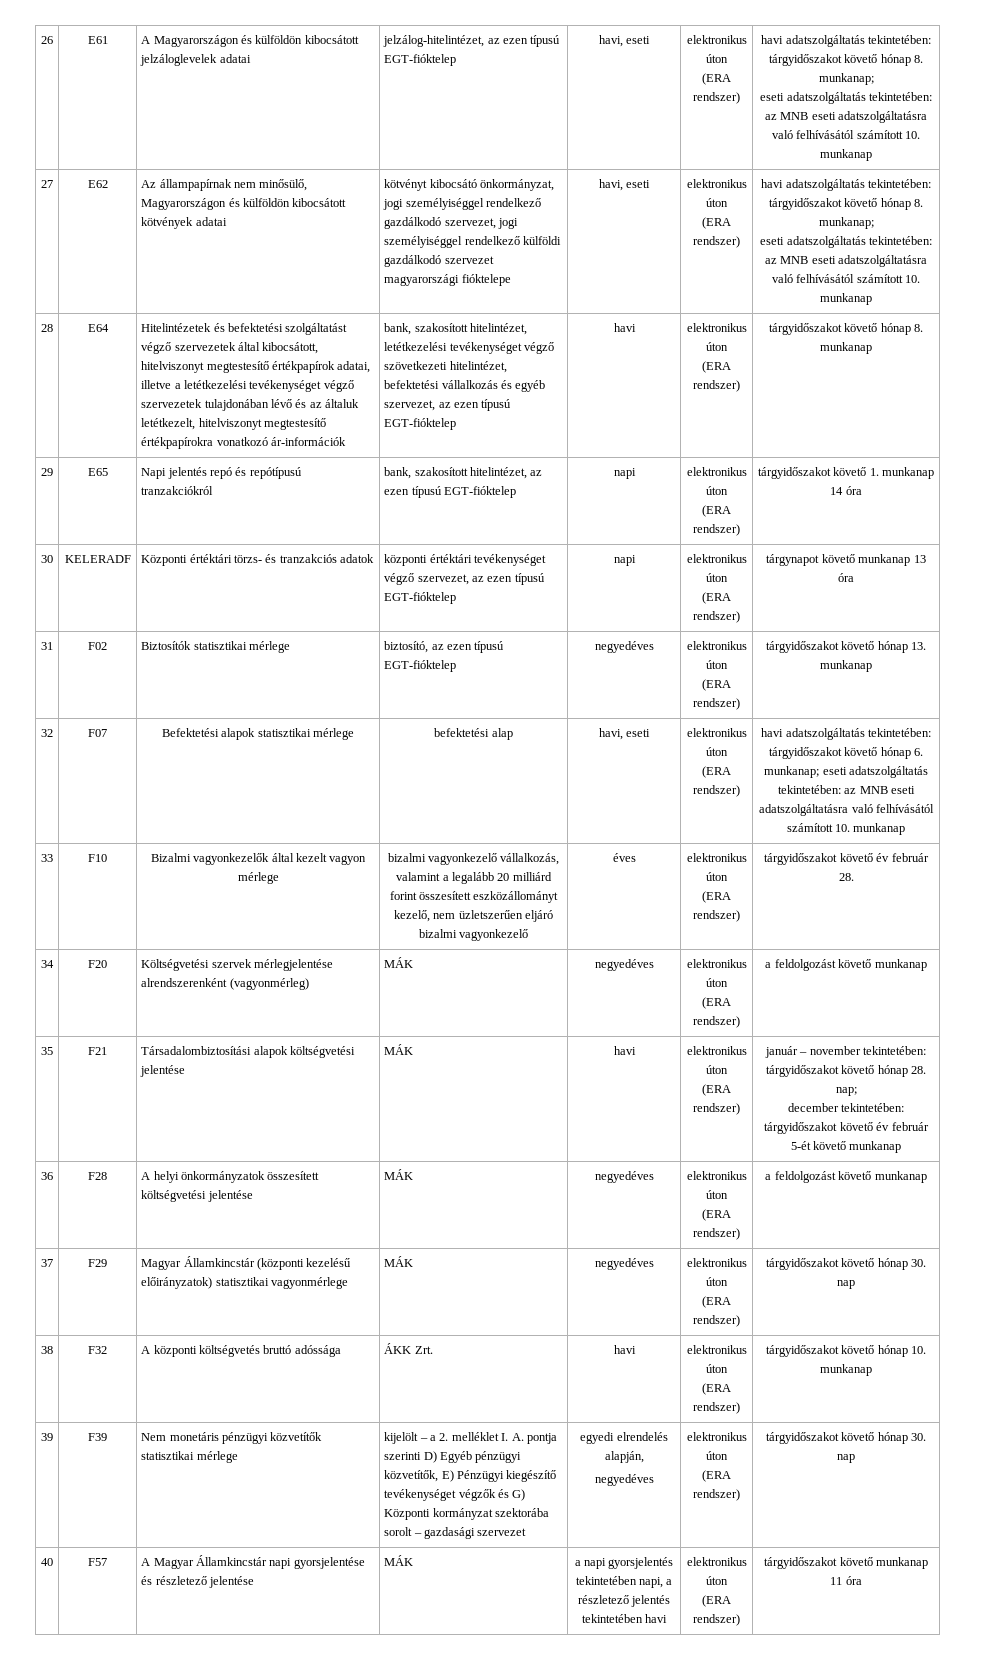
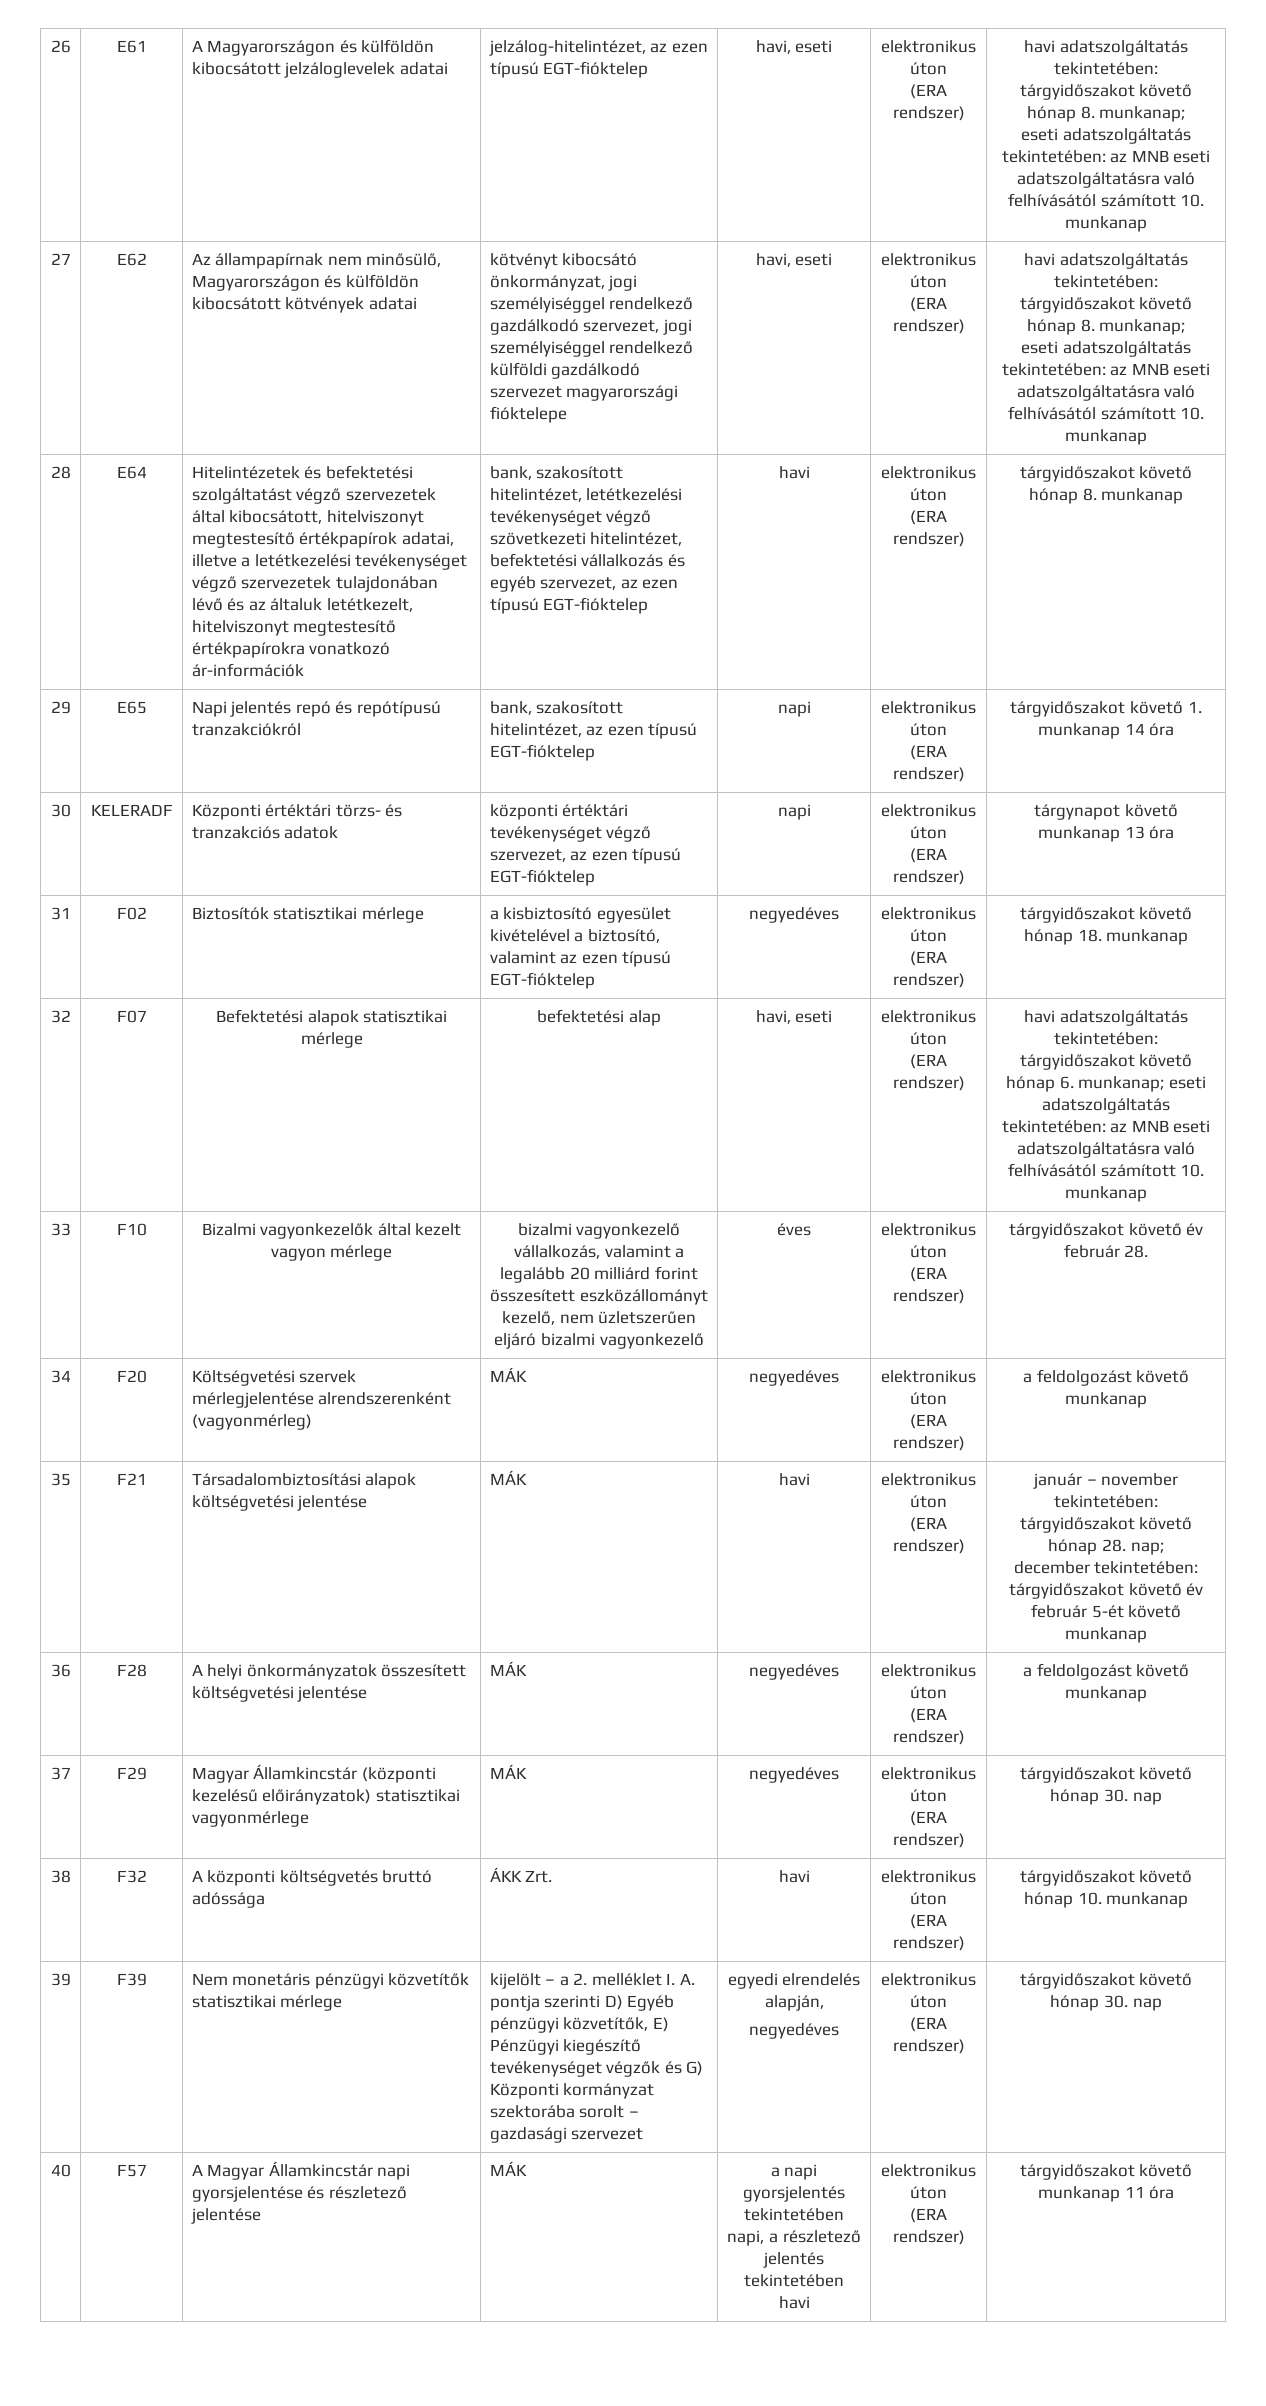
- 31 | F02 | Biztosítók statisztikai mérlege | biztosító, az ezen típusú EGT-fióktelep | negyedéves | elektronikus úton
- (ERA rendszer) | tárgyidőszakot követő hónap 13. munkanap
+ 31 | F02 | Biztosítók statisztikai mérlege | a kisbiztosító egyesület kivételével a biztosító, valamint az ezen típusú EGT-fióktelep | negyedéves | elektronikus úton
+ (ERA rendszer) | tárgyidőszakot követő hónap 18. munkanap

